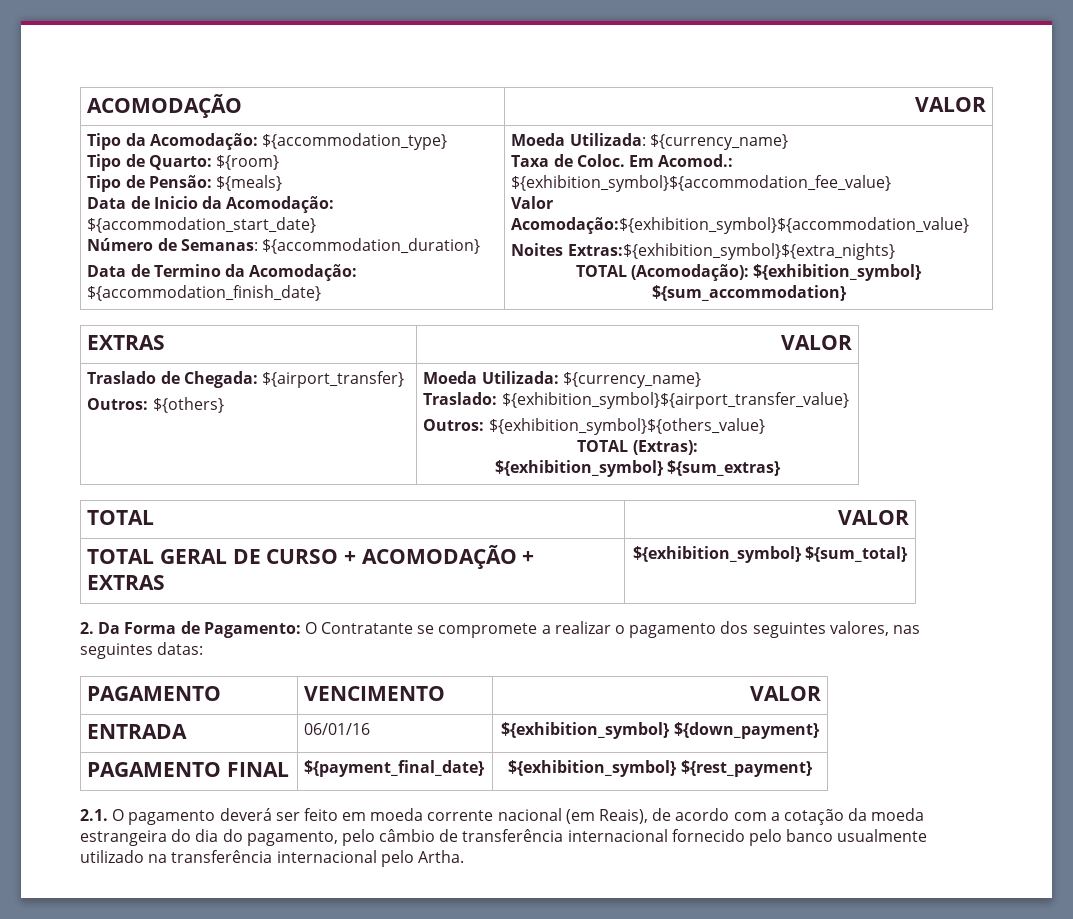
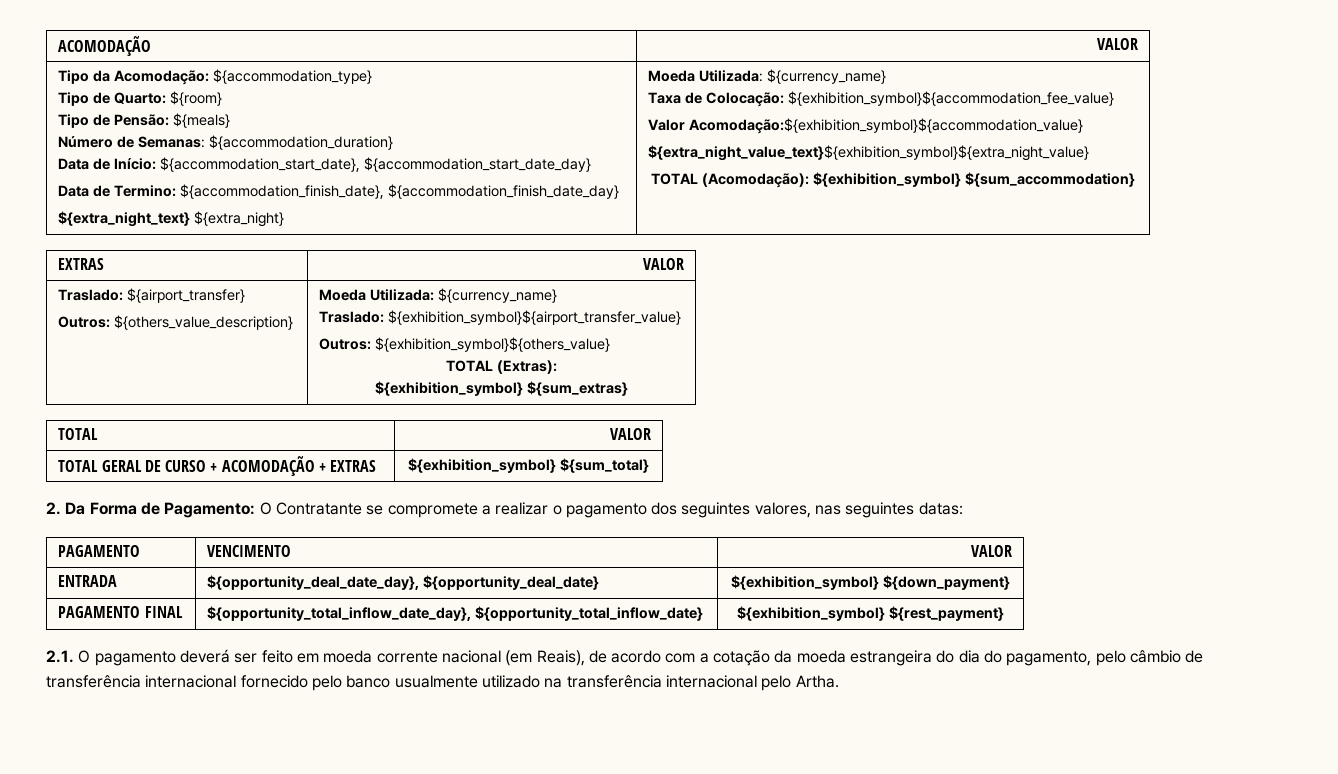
- Data de Inicio da Acomodação: ${accommodation_start_date}
- Data de Termino da Acomodação: ${accommodation_finish_date}
+ Data de Início: ${accommodation_start_date}, ${accommodation_start_date_day}
+ Data de Termino: ${accommodation_finish_date}, ${accommodation_finish_date_day}
+ ${extra_night_text} ${extra_night}
- Taxa de Coloc. Em Acomod.: ${exhibition_symbol}${accommodation_fee_value}
+ Taxa de Colocação: ${exhibition_symbol}${accommodation_fee_value}
- Noites Extras:${exhibition_symbol}${extra_nights}
+ ${extra_night_value_text}${exhibition_symbol}${extra_night_value}
- Traslado de Chegada: ${airport_transfer}
- Outros: ${others} | Moeda Utilizada: ${currency_name}
+ Traslado: ${airport_transfer}
+ Outros: ${others_value_description} | Moeda Utilizada: ${currency_name}
- ENTRADA | 06/01/16 | ${exhibition_symbol} ${down_payment}
+ ENTRADA | ${opportunity_deal_date_day}, ${opportunity_deal_date} | ${exhibition_symbol} ${down_payment}
- PAGAMENTO FINAL | ${payment_final_date} | ${exhibition_symbol} ${rest_payment}
+ PAGAMENTO FINAL | ${opportunity_total_inflow_date_day}, ${opportunity_total_inflow_date} | ${exhibition_symbol} ${rest_payment}

